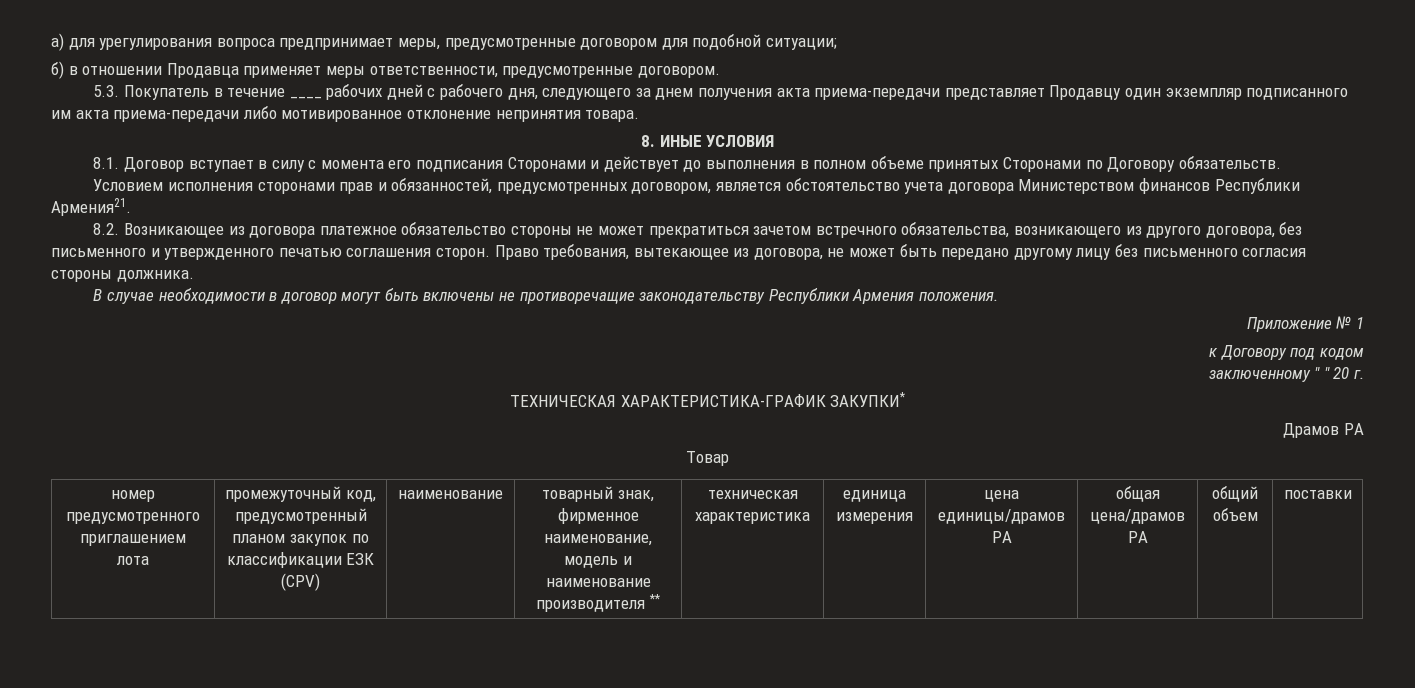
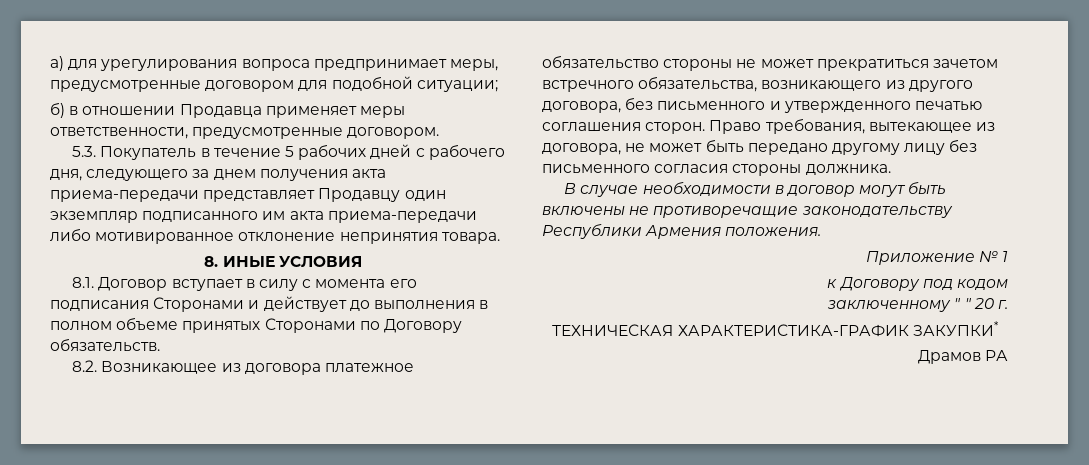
- 5.3. Покупатель в течение ____ рабочих дней с рабочего дня, следующего за днем получения акта приема-передачи представляет Продавцу один экземпляр подписанного им акта приема-передачи либо мотивированное отклонение непринятия товара.
+ 5.3. Покупатель в течение 5 рабочих дней с рабочего дня, следующего за днем получения акта приема-передачи представляет Продавцу один экземпляр подписанного им акта приема-передачи либо мотивированное отклонение непринятия товара.
- Условием исполнения сторонами прав и обязанностей, предусмотренных договором, является обстоятельство учета договора Министерством финансов Республики Армения21.
- Товар
- номер предусмотренного приглашением лота | промежуточный код, предусмотренный планом закупок по классификации ЕЗК (CPV) | наименование | товарный знак, фирменное наименование, модель и наименование производителя ** | техническая характеристика | единица измерения | цена единицы/драмов РА | общая цена/драмов РА | общий объем | поставки

